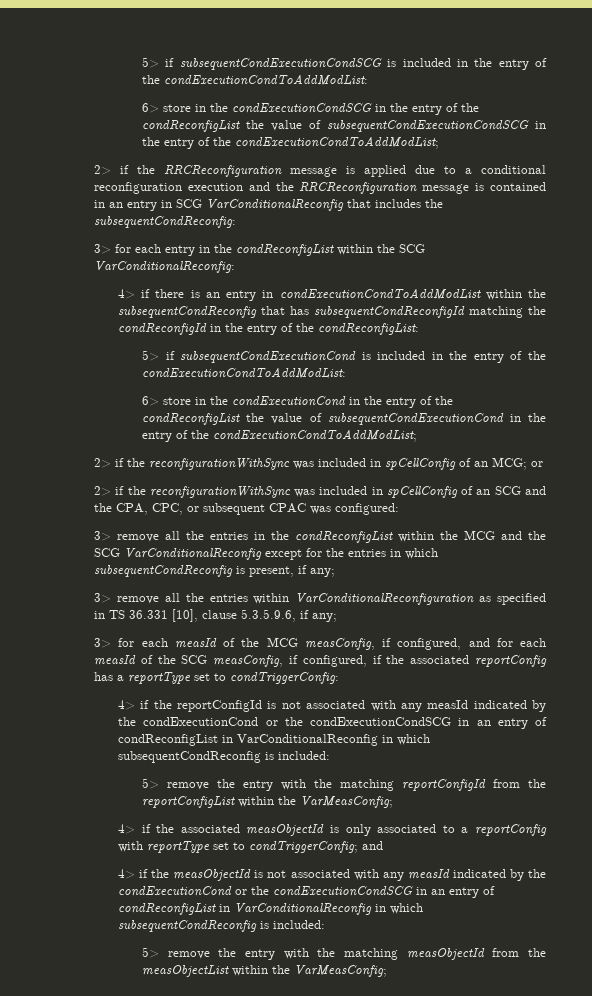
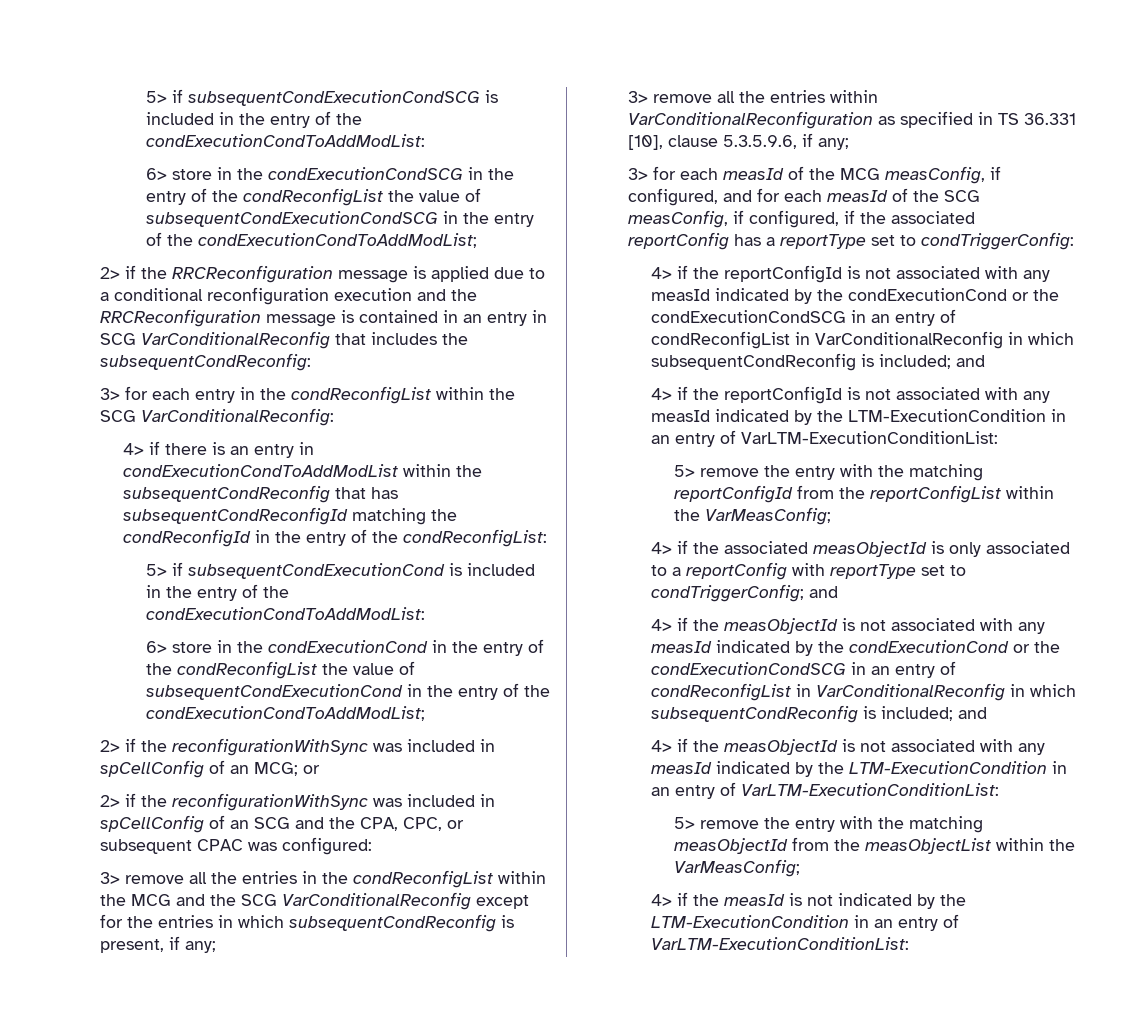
- 4> if the reportConfigId is not associated with any measId indicated by the condExecutionCond or the condExecutionCondSCG in an entry of condReconfigList in VarConditionalReconfig in which subsequentCondReconfig is included:
+ 4> if the reportConfigId is not associated with any measId indicated by the condExecutionCond or the condExecutionCondSCG in an entry of condReconfigList in VarConditionalReconfig in which subsequentCondReconfig is included; and
+ 4> if the reportConfigId is not associated with any measId indicated by the LTM-ExecutionCondition in an entry of VarLTM-ExecutionConditionList:
- 4> if the measObjectId is not associated with any measId indicated by the condExecutionCond or the condExecutionCondSCG in an entry of condReconfigList in VarConditionalReconfig in which subsequentCondReconfig is included:
+ 4> if the measObjectId is not associated with any measId indicated by the condExecutionCond or the condExecutionCondSCG in an entry of condReconfigList in VarConditionalReconfig in which subsequentCondReconfig is included; and
+ 4> if the measObjectId is not associated with any measId indicated by the LTM-ExecutionCondition in an entry of VarLTM-ExecutionConditionList:
+ 4> if the measId is not indicated by the LTM-ExecutionCondition in an entry of VarLTM-ExecutionConditionList:

